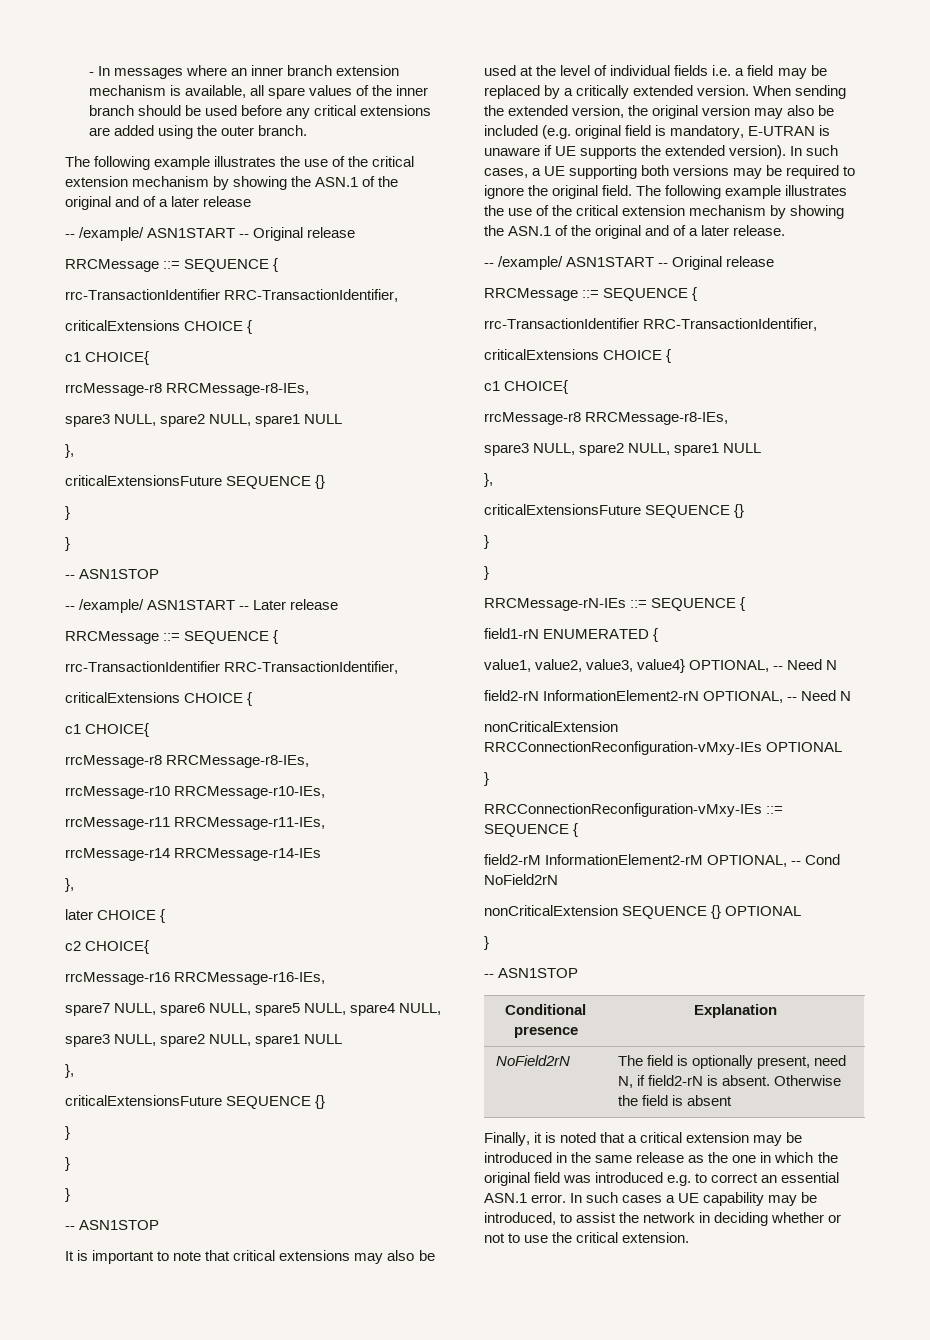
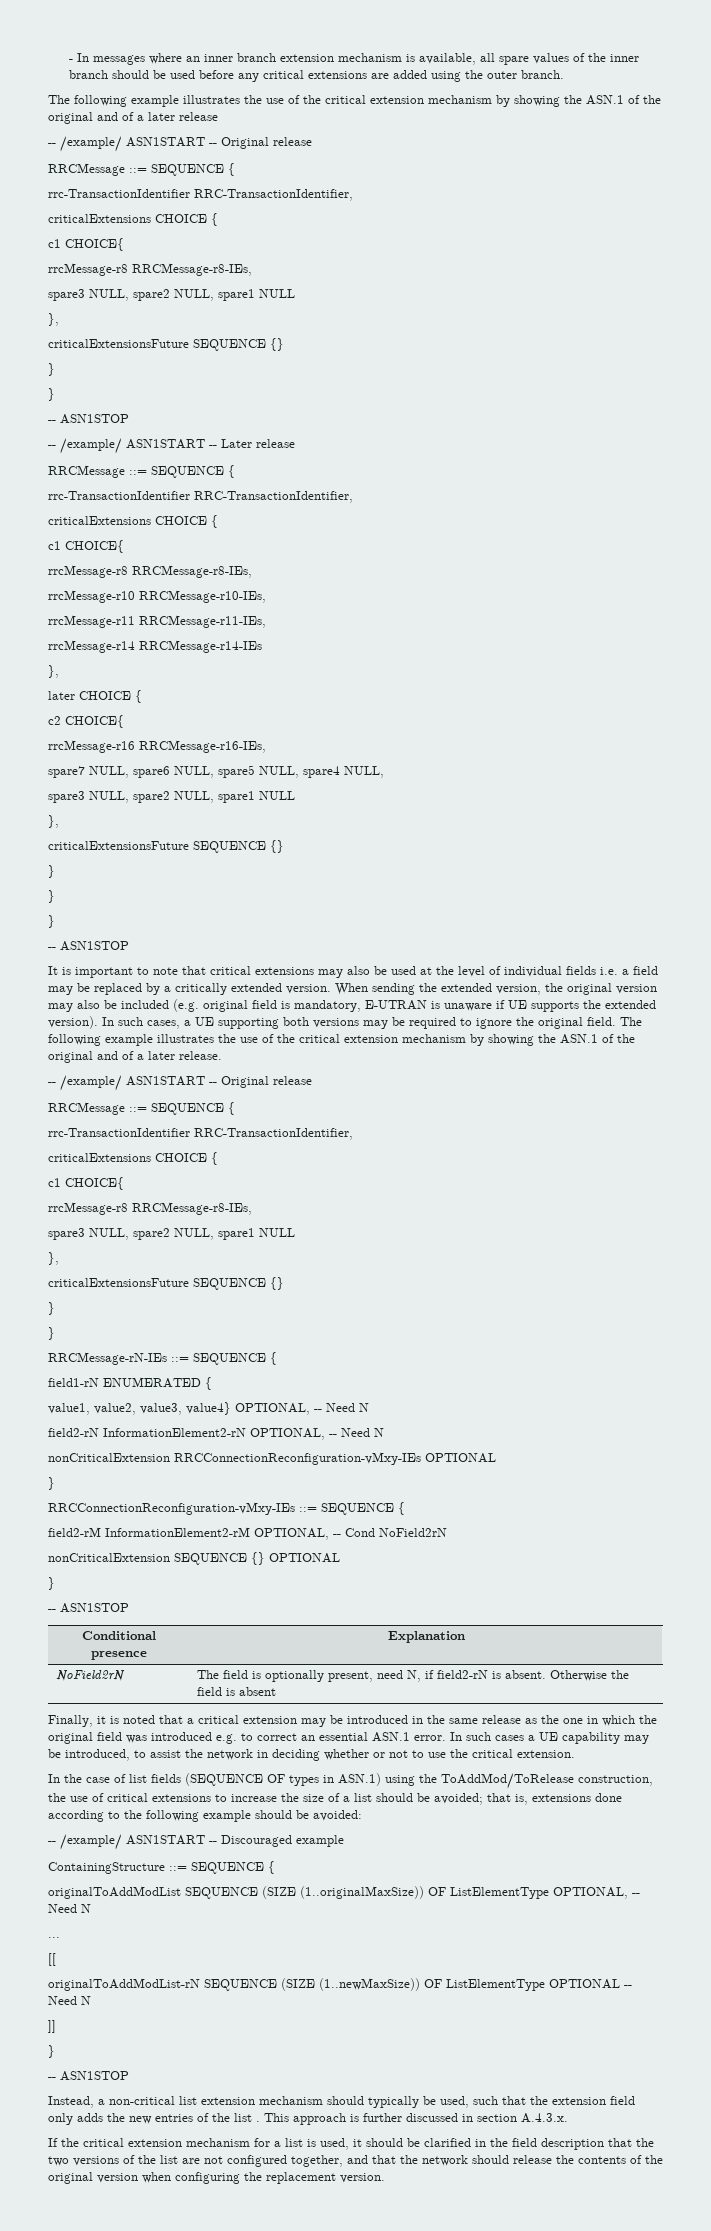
+ In the case of list fields (SEQUENCE OF types in ASN.1) using the ToAddMod/ToRelease construction, the use of critical extensions to increase the size of a list should be avoided; that is, extensions done according to the following example should be avoided:
+ -- /example/ ASN1START -- Discouraged example
+ ContainingStructure ::= SEQUENCE {
+ originalToAddModList SEQUENCE (SIZE (1..originalMaxSize)) OF ListElementType OPTIONAL, -- Need N
+ ...
+ [[
+ originalToAddModList-rN SEQUENCE (SIZE (1..newMaxSize)) OF ListElementType OPTIONAL -- Need N
+ ]]
+ }
+ -- ASN1STOP
+ Instead, a non-critical list extension mechanism should typically be used, such that the extension field only adds the new entries of the list . This approach is further discussed in section A.4.3.x.
+ If the critical extension mechanism for a list is used, it should be clarified in the field description that the two versions of the list are not configured together, and that the network should release the contents of the original version when configuring the replacement version.

